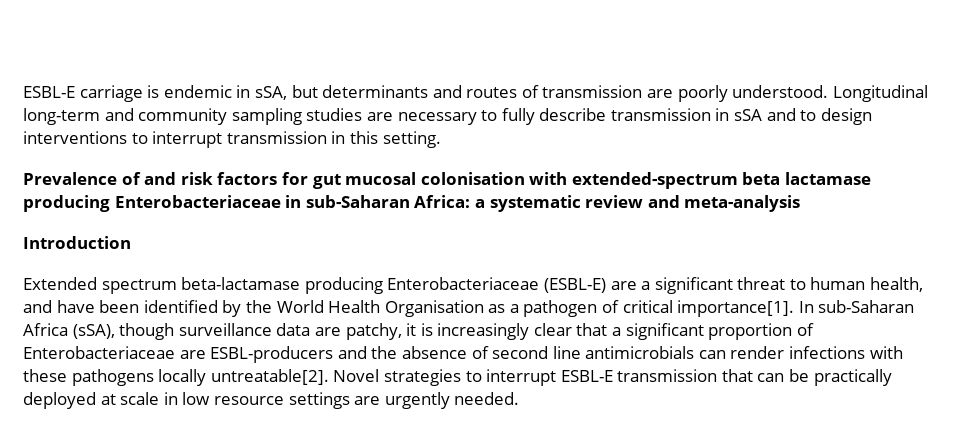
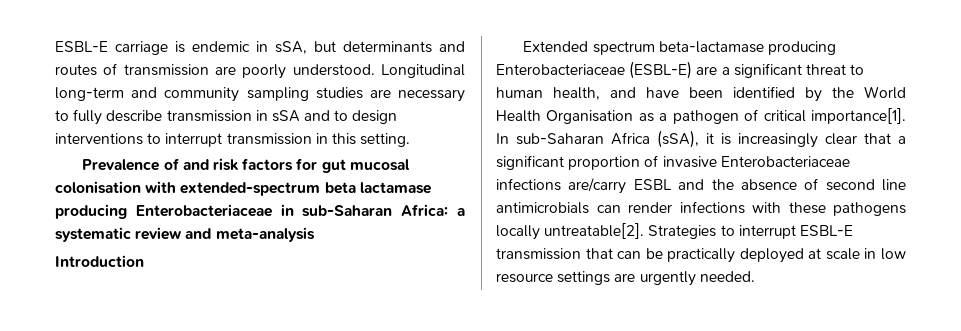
- In sub-Saharan Africa (sSA), though surveillance data are patchy, it is increasingly clear that a significant proportion of Enterobacteriaceae are ESBL-producers and the absence of second line antimicrobials can render infections with these pathogens locally untreatable[2].
+ In sub-Saharan Africa (sSA), it is increasingly clear that a significant proportion of invasive Enterobacteriaceae infections are/carry ESBL and the absence of second line antimicrobials can render infections with these pathogens locally untreatable[2].
- Novel strategies to interrupt ESBL-E transmission that can be practically deployed at scale in low resource settings are urgently needed.
+ Strategies to interrupt ESBL-E transmission that can be practically deployed at scale in low resource settings are urgently needed.

